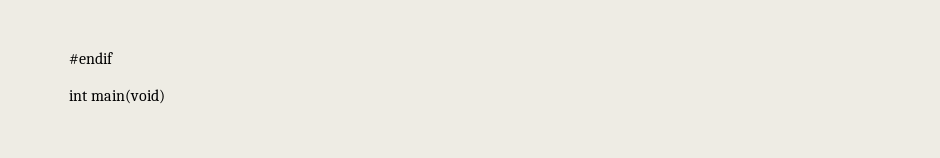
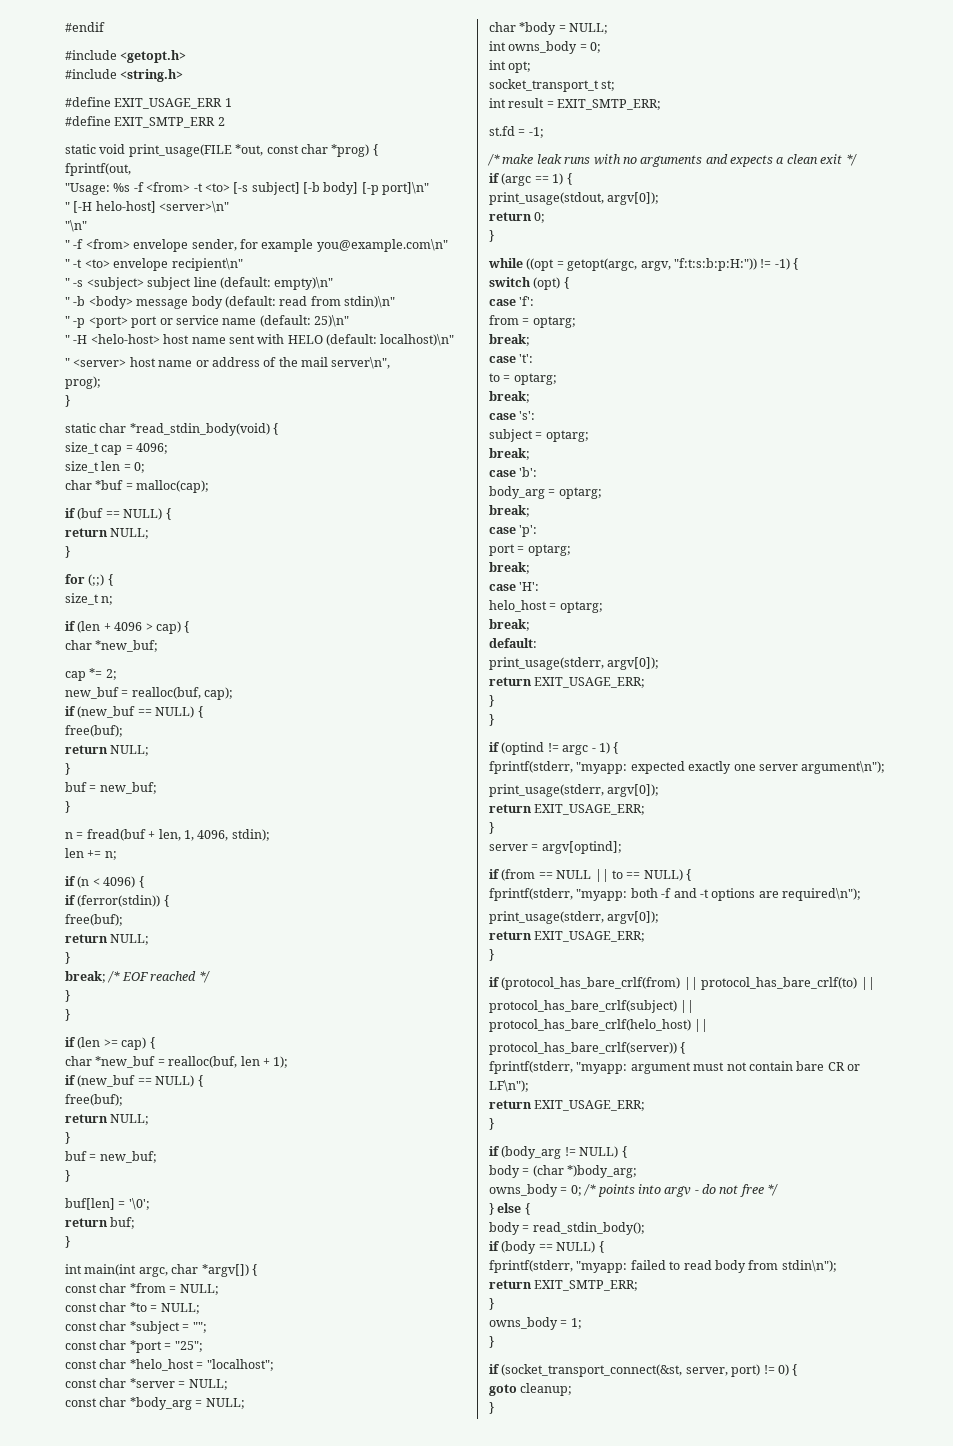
- int main(void)
+ #include <getopt.h>
+ #include <string.h>
+ #define EXIT_USAGE_ERR 1
+ #define EXIT_SMTP_ERR 2
+ static void print_usage(FILE *out, const char *prog) {
+ fprintf(out,
+ "Usage: %s -f <from> -t <to> [-s subject] [-b body] [-p port]\n"
+ " [-H helo-host] <server>\n"
+ "\n"
+ " -f <from> envelope sender, for example you@example.com\n"
+ " -t <to> envelope recipient\n"
+ " -s <subject> subject line (default: empty)\n"
+ " -b <body> message body (default: read from stdin)\n"
+ " -p <port> port or service name (default: 25)\n"
+ " -H <helo-host> host name sent with HELO (default: localhost)\n"
+ " <server> host name or address of the mail server\n",
+ prog);
+ }
+ static char *read_stdin_body(void) {
+ size_t cap = 4096;
+ size_t len = 0;
+ char *buf = malloc(cap);
+ if (buf == NULL) {
+ return NULL;
+ }
+ for (;;) {
+ size_t n;
+ if (len + 4096 > cap) {
+ char *new_buf;
+ cap *= 2;
+ new_buf = realloc(buf, cap);
+ if (new_buf == NULL) {
+ free(buf);
+ return NULL;
+ }
+ buf = new_buf;
+ }
+ n = fread(buf + len, 1, 4096, stdin);
+ len += n;
+ if (n < 4096) {
+ if (ferror(stdin)) {
+ free(buf);
+ return NULL;
+ }
+ break; /* EOF reached */
+ }
+ }
+ if (len >= cap) {
+ char *new_buf = realloc(buf, len + 1);
+ if (new_buf == NULL) {
+ free(buf);
+ return NULL;
+ }
+ buf = new_buf;
+ }
+ buf[len] = '\0';
+ return buf;
+ }
+ int main(int argc, char *argv[]) {
+ const char *from = NULL;
+ const char *to = NULL;
+ const char *subject = "";
+ const char *port = "25";
+ const char *helo_host = "localhost";
+ const char *server = NULL;
+ const char *body_arg = NULL;
+ char *body = NULL;
+ int owns_body = 0;
+ int opt;
+ socket_transport_t st;
+ int result = EXIT_SMTP_ERR;
+ st.fd = -1;
+ /* make leak runs with no arguments and expects a clean exit */
+ if (argc == 1) {
+ print_usage(stdout, argv[0]);
+ return 0;
+ }
+ while ((opt = getopt(argc, argv, "f:t:s:b:p:H:")) != -1) {
+ switch (opt) {
+ case 'f':
+ from = optarg;
+ break;
+ case 't':
+ to = optarg;
+ break;
+ case 's':
+ subject = optarg;
+ break;
+ case 'b':
+ body_arg = optarg;
+ break;
+ case 'p':
+ port = optarg;
+ break;
+ case 'H':
+ helo_host = optarg;
+ break;
+ default:
+ print_usage(stderr, argv[0]);
+ return EXIT_USAGE_ERR;
+ }
+ }
+ if (optind != argc - 1) {
+ fprintf(stderr, "myapp: expected exactly one server argument\n");
+ print_usage(stderr, argv[0]);
+ return EXIT_USAGE_ERR;
+ }
+ server = argv[optind];
+ if (from == NULL || to == NULL) {
+ fprintf(stderr, "myapp: both -f and -t options are required\n");
+ print_usage(stderr, argv[0]);
+ return EXIT_USAGE_ERR;
+ }
+ if (protocol_has_bare_crlf(from) || protocol_has_bare_crlf(to) ||
+ protocol_has_bare_crlf(subject) || protocol_has_bare_crlf(helo_host) ||
+ protocol_has_bare_crlf(server)) {
+ fprintf(stderr, "myapp: argument must not contain bare CR or LF\n");
+ return EXIT_USAGE_ERR;
+ }
+ if (body_arg != NULL) {
+ body = (char *)body_arg;
+ owns_body = 0; /* points into argv - do not free */
+ } else {
+ body = read_stdin_body();
+ if (body == NULL) {
+ fprintf(stderr, "myapp: failed to read body from stdin\n");
+ return EXIT_SMTP_ERR;
+ }
+ owns_body = 1;
+ }
+ if (socket_transport_connect(&st, server, port) != 0) {
+ goto cleanup;
+ }

